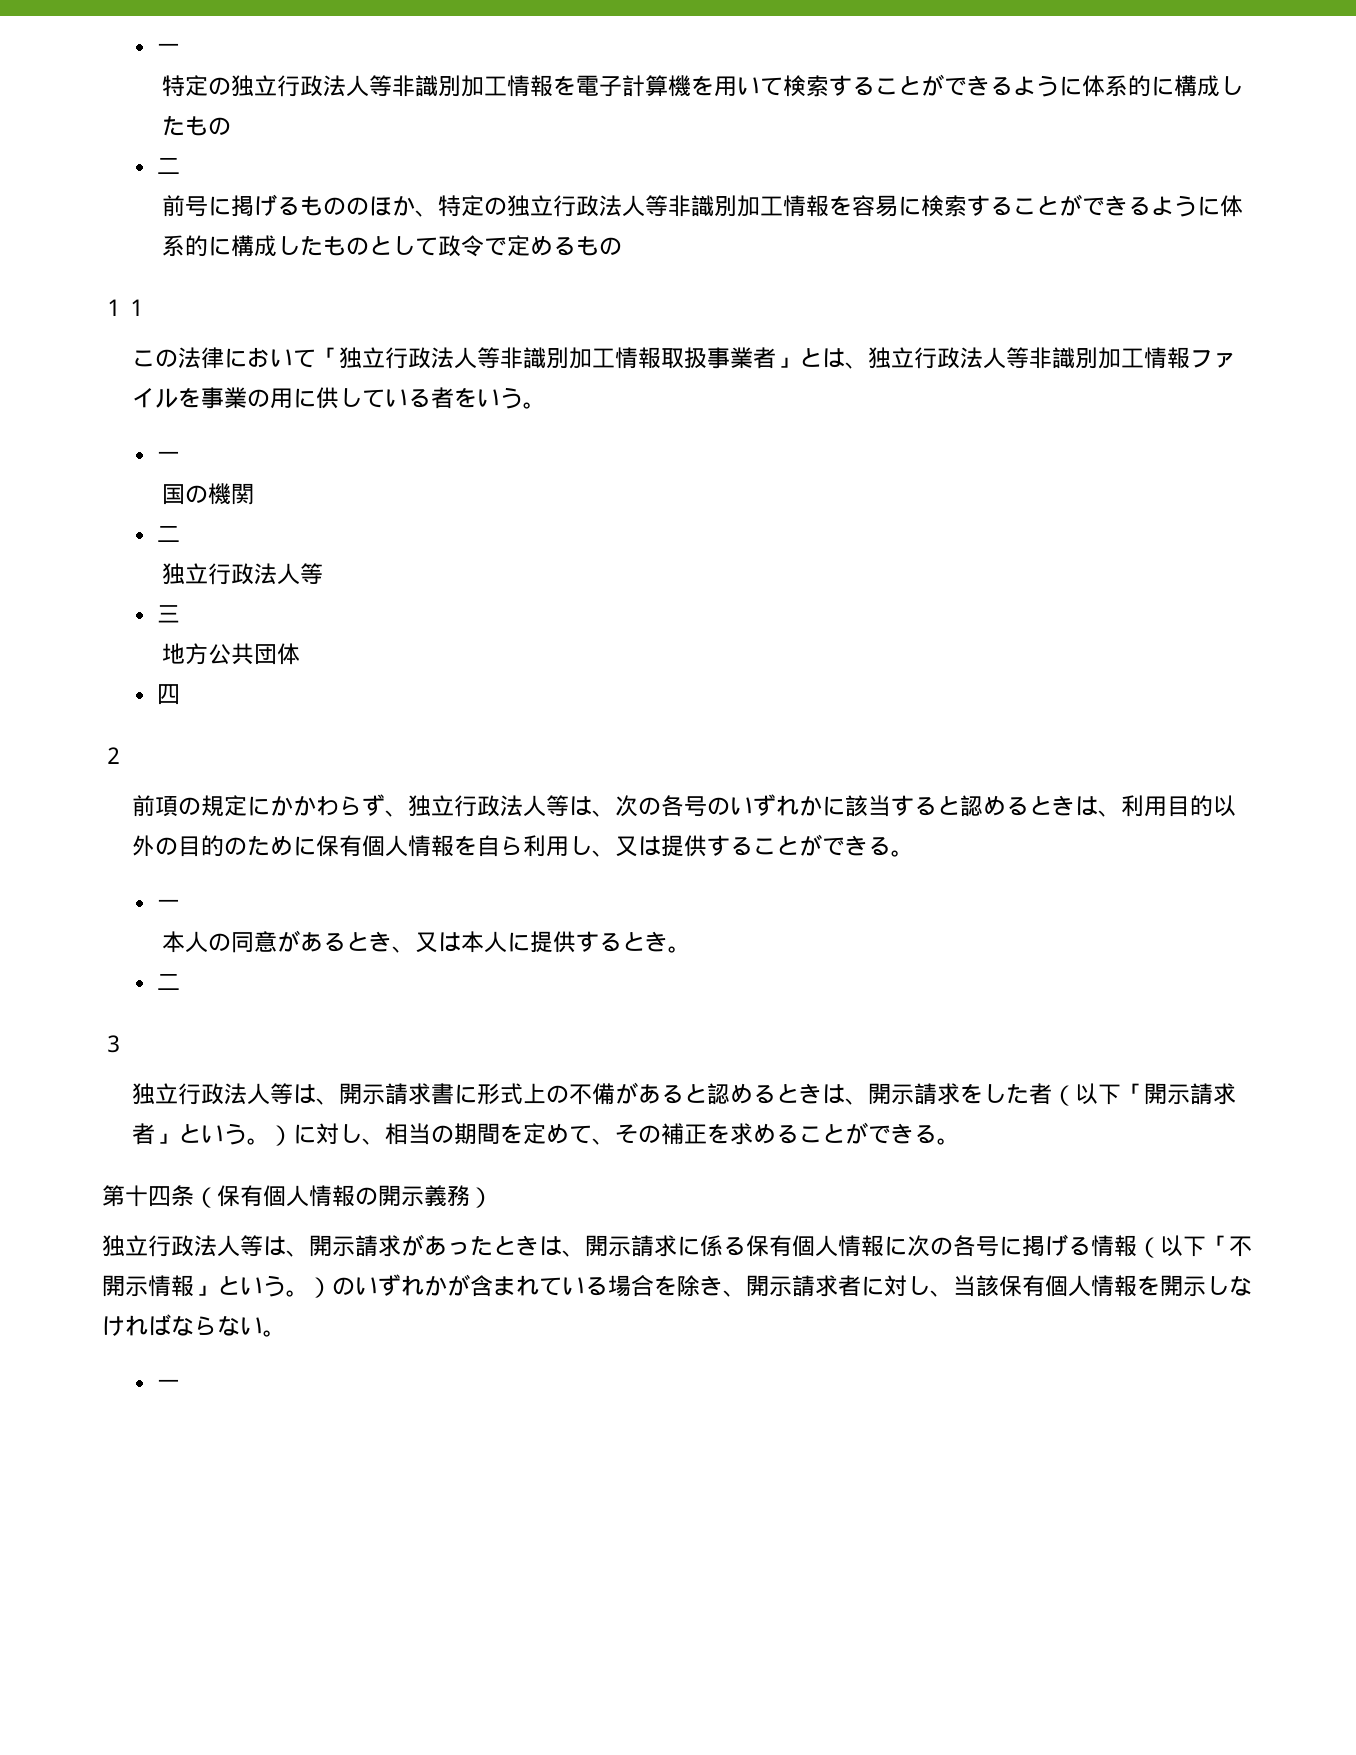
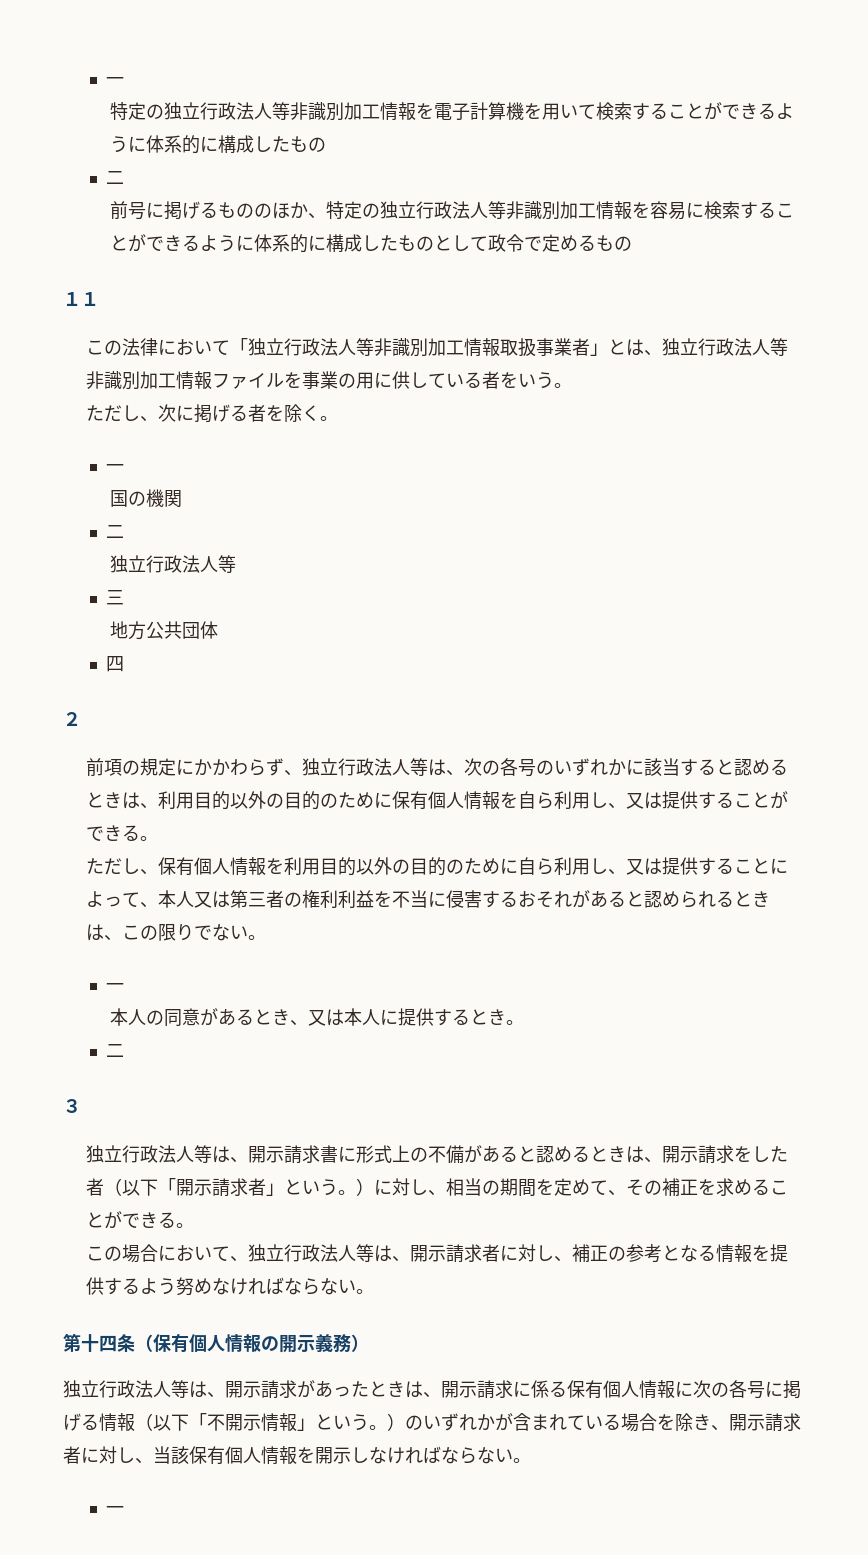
+ ただし、次に掲げる者を除く。
+ ただし、保有個人情報を利用目的以外の目的のために自ら利用し、又は提供することによって、本人又は第三者の権利利益を不当に侵害するおそれがあると認められるときは、この限りでない。
+ この場合において、独立行政法人等は、開示請求者に対し、補正の参考となる情報を提供するよう努めなければならない。

